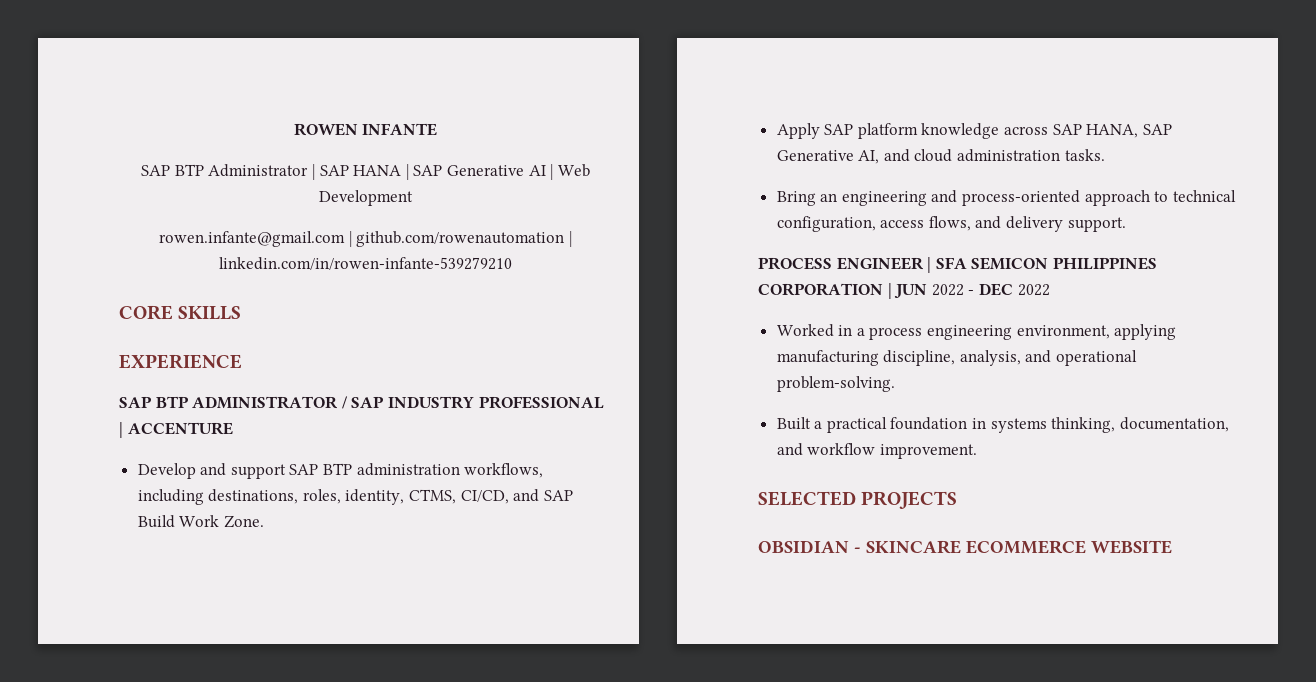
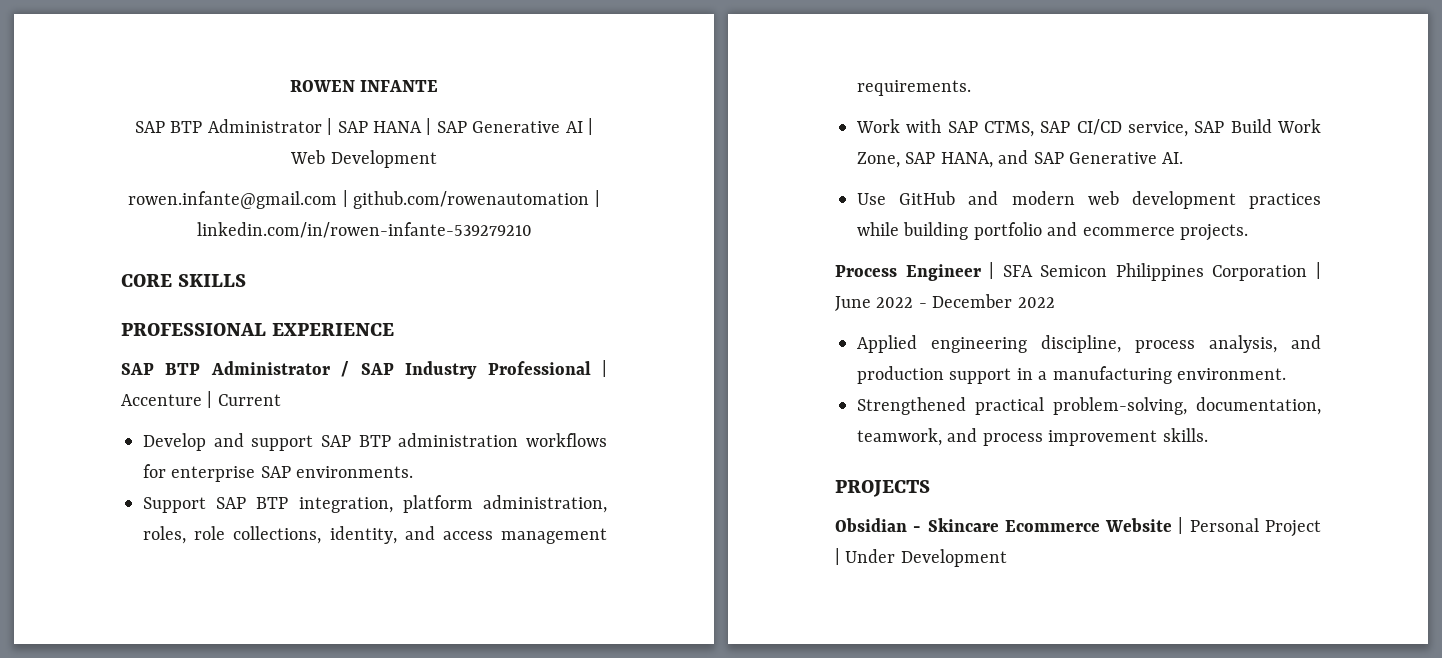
- EXPERIENCE
+ PROFESSIONAL EXPERIENCE
- SAP BTP ADMINISTRATOR / SAP INDUSTRY PROFESSIONAL | ACCENTURE
+ SAP BTP Administrator / SAP Industry Professional | Accenture | Current
- Develop and support SAP BTP administration workflows, including destinations, roles, identity, CTMS, CI/CD, and SAP Build Work Zone.
- Apply SAP platform knowledge across SAP HANA, SAP Generative AI, and cloud administration tasks.
- Bring an engineering and process-oriented approach to technical configuration, access flows, and delivery support.
- PROCESS ENGINEER | SFA SEMICON PHILIPPINES CORPORATION | JUN 2022 - DEC 2022
+ Develop and support SAP BTP administration workflows for enterprise SAP environments.
+ Support SAP BTP integration, platform administration, roles, role collections, identity, and access management requirements.
+ Work with SAP CTMS, SAP CI/CD service, SAP Build Work Zone, SAP HANA, and SAP Generative AI.
+ Use GitHub and modern web development practices while building portfolio and ecommerce projects.
+ Process Engineer | SFA Semicon Philippines Corporation | June 2022 - December 2022
- Worked in a process engineering environment, applying manufacturing discipline, analysis, and operational problem-solving.
- Built a practical foundation in systems thinking, documentation, and workflow improvement.
- SELECTED PROJECTS
- OBSIDIAN - SKINCARE ECOMMERCE WEBSITE
+ Applied engineering discipline, process analysis, and production support in a manufacturing environment.
+ Strengthened practical problem-solving, documentation, teamwork, and process improvement skills.
+ PROJECTS
+ Obsidian - Skincare Ecommerce Website | Personal Project | Under Development

